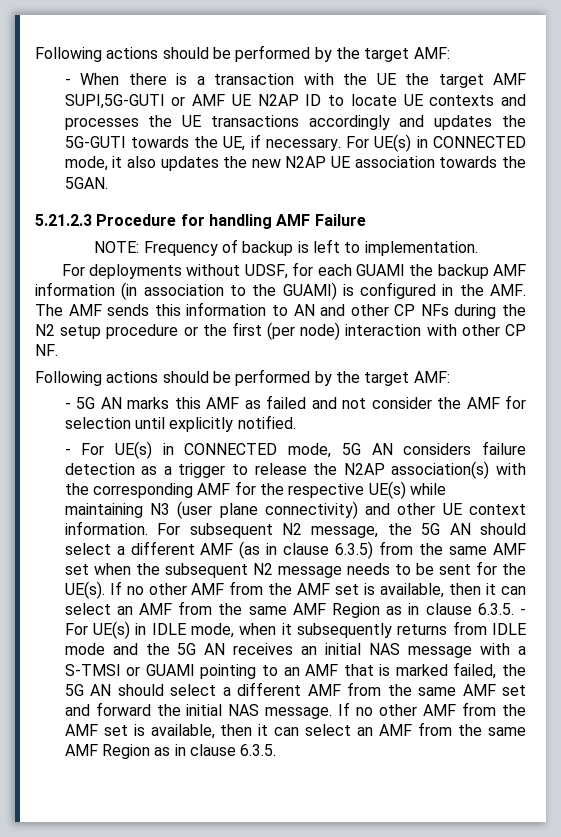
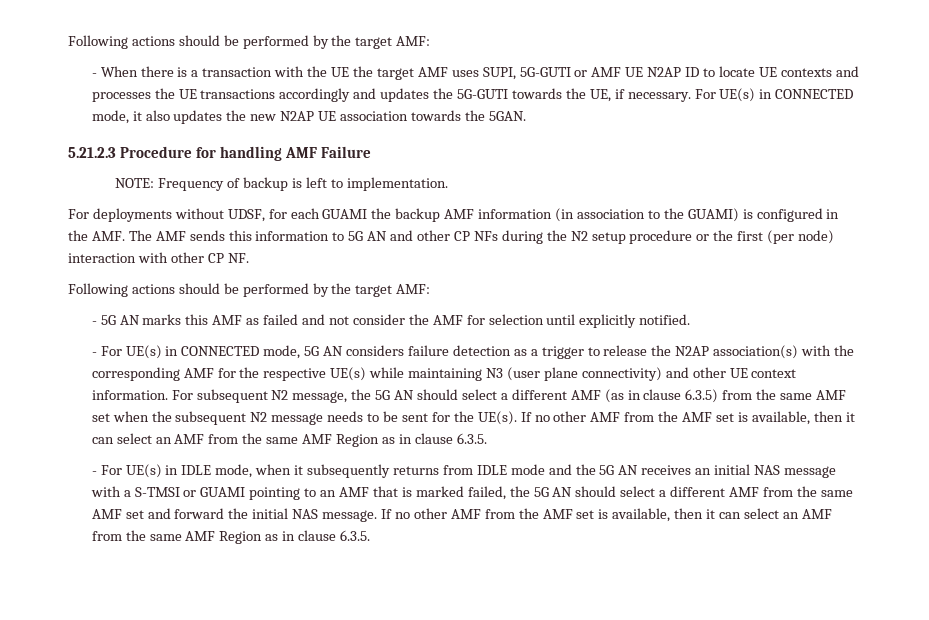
- - When there is a transaction with the UE the target AMF SUPI,5G-GUTI or AMF UE N2AP ID to locate UE contexts and processes the UE transactions accordingly and updates the 5G-GUTI towards the UE, if necessary.
+ - When there is a transaction with the UE the target AMF uses SUPI, 5G-GUTI or AMF UE N2AP ID to locate UE contexts and processes the UE transactions accordingly and updates the 5G-GUTI towards the UE, if necessary.
- For deployments without UDSF, for each GUAMI the backup AMF information (in association to the GUAMI) is configured in the AMF. The AMF sends this information to AN and other CP NFs during the N2 setup procedure or the first (per node) interaction with other CP NF.
+ For deployments without UDSF, for each GUAMI the backup AMF information (in association to the GUAMI) is configured in the AMF. The AMF sends this information to 5G AN and other CP NFs during the N2 setup procedure or the first (per node) interaction with other CP NF.
- For subsequent N2 message, the 5G AN should select a different AMF (as in clause 6.3.5) from the same AMF set when the subsequent N2 message needs to be sent for the UE(s). If no other AMF from the AMF set is available, then it can select an AMF from the same AMF Region as in clause 6.3.5. - For UE(s) in IDLE mode, when it subsequently returns from IDLE mode and the 5G AN receives an initial NAS message with a S-TMSI or GUAMI pointing to an AMF that is marked failed, the 5G AN should select a different AMF from the same AMF set and forward the initial NAS message.
+ For subsequent N2 message, the 5G AN should select a different AMF (as in clause 6.3.5) from the same AMF set when the subsequent N2 message needs to be sent for the UE(s). If no other AMF from the AMF set is available, then it can select an AMF from the same AMF Region as in clause 6.3.5.
+ - For UE(s) in IDLE mode, when it subsequently returns from IDLE mode and the 5G AN receives an initial NAS message with a S-TMSI or GUAMI pointing to an AMF that is marked failed, the 5G AN should select a different AMF from the same AMF set and forward the initial NAS message.

